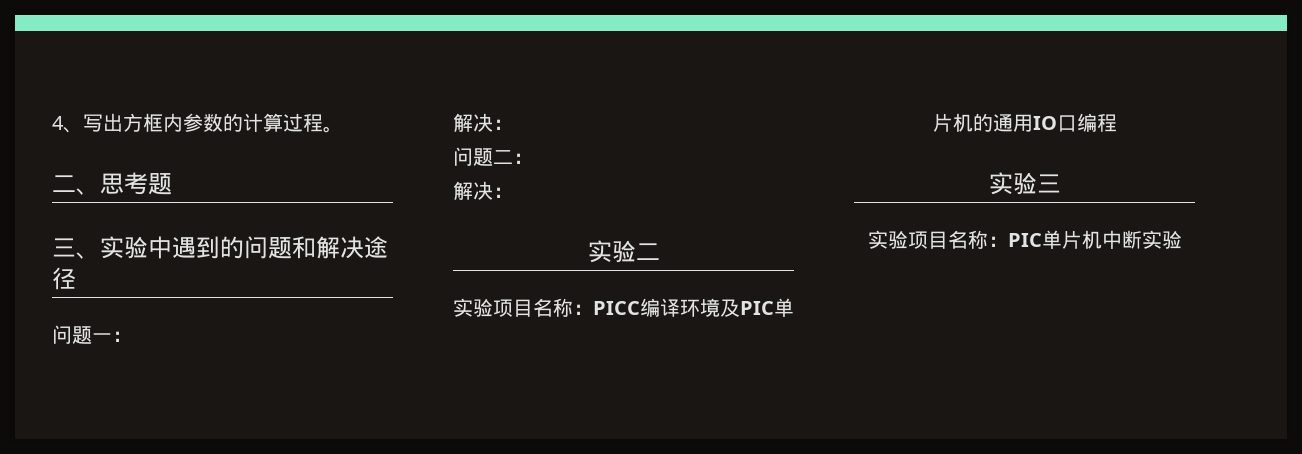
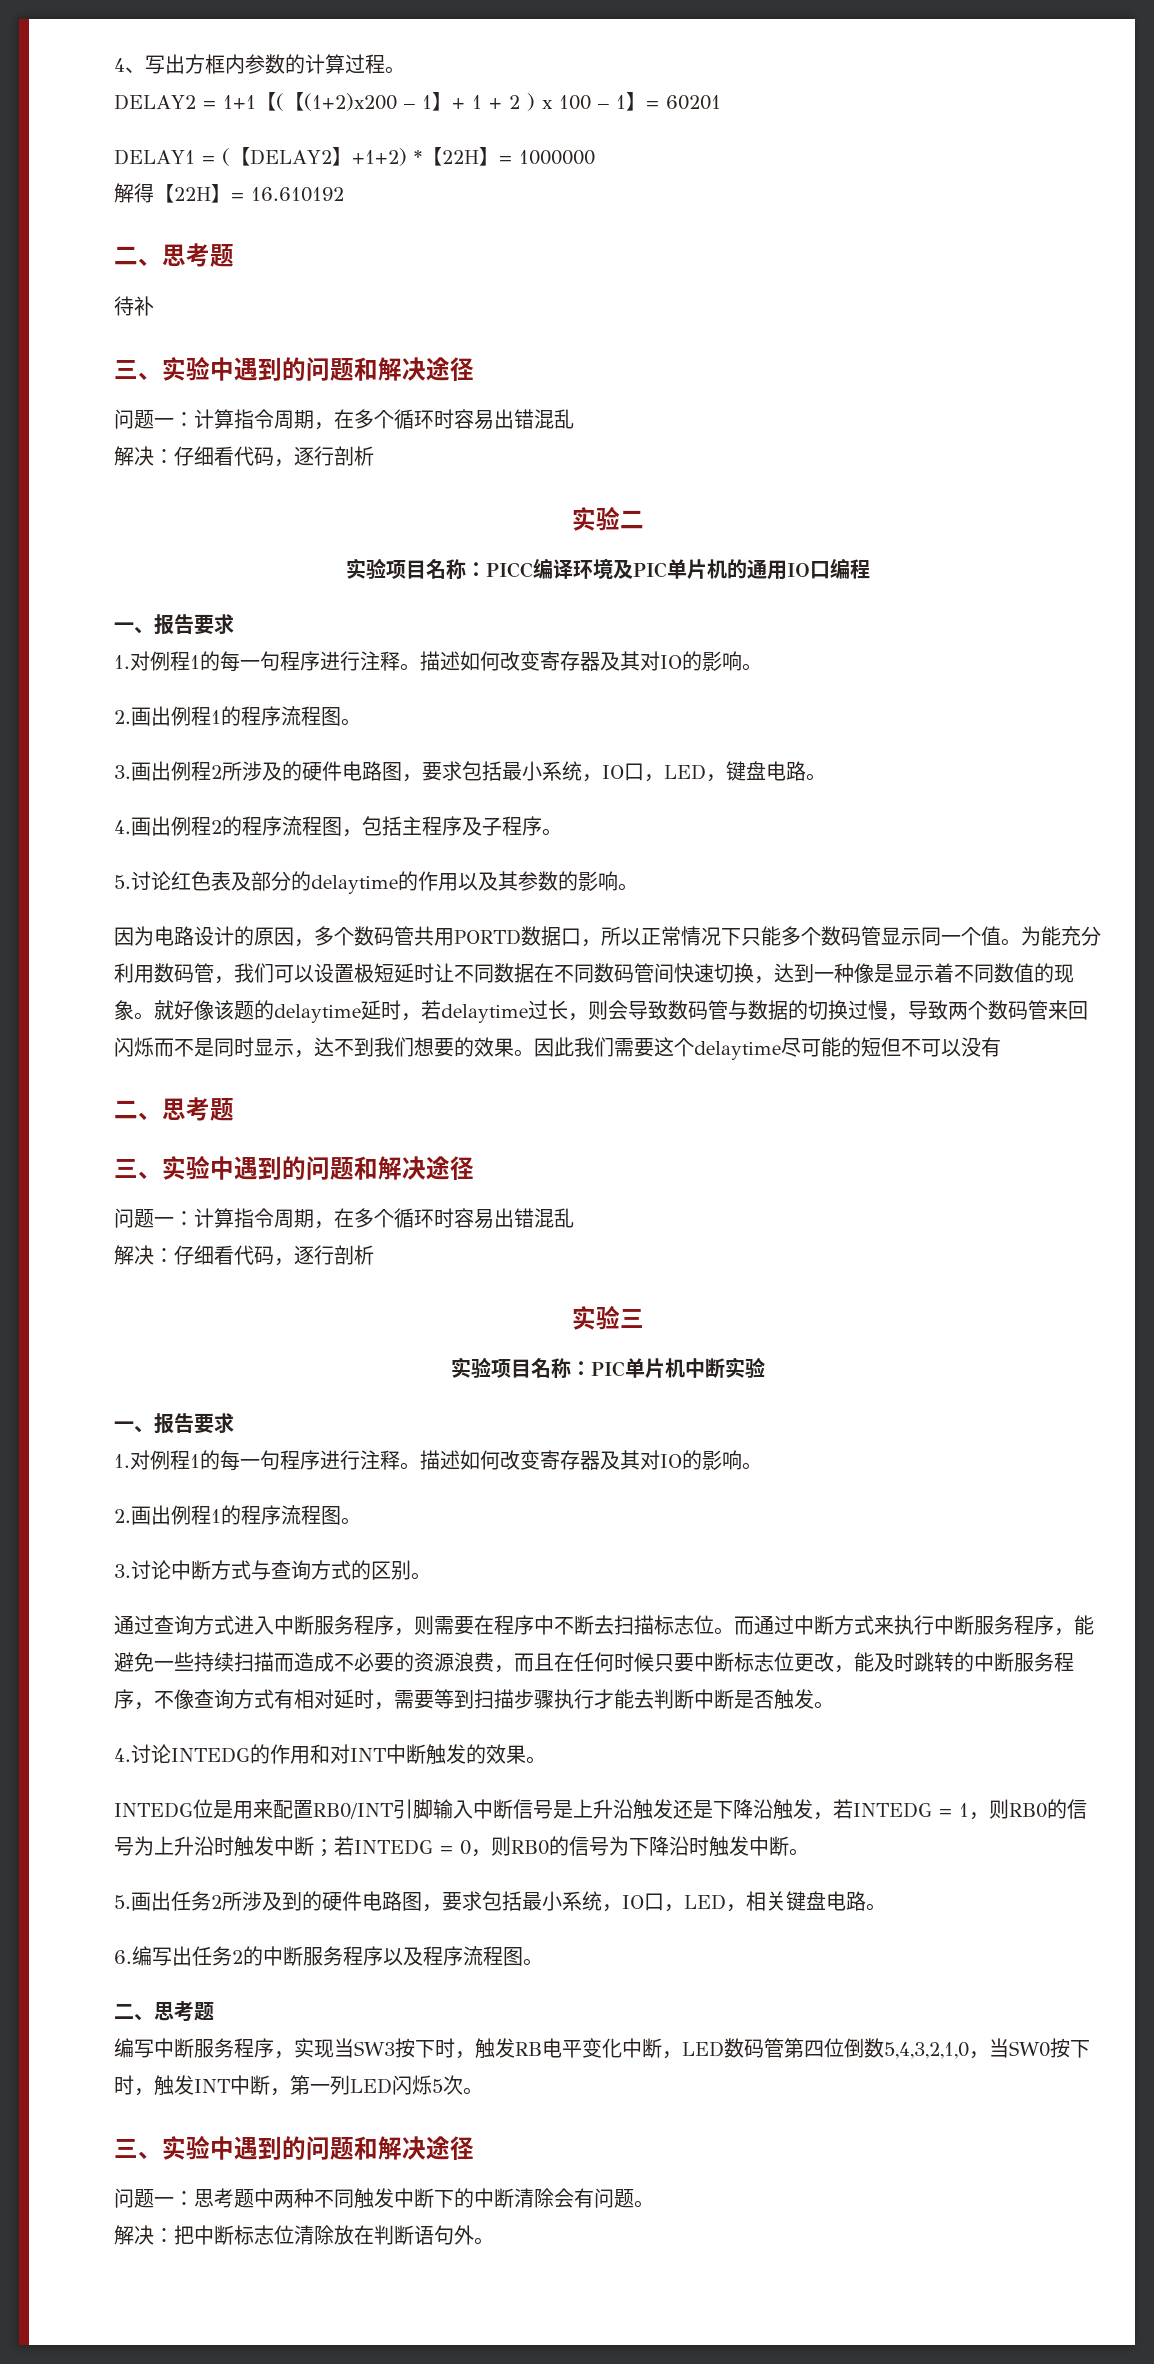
+ DELAY2 = 1+1【(【(1+2)x200 – 1】+ 1 + 2 ) x 100 – 1】= 60201
+ DELAY1 = (【DELAY2】+1+2) *【22H】= 1000000
+ 解得【22H】= 16.610192
  二、思考题
+ 待补
  三、实验中遇到的问题和解决途径
- 问题一：
- 解决：
- 问题二：
- 解决：
+ 问题一：计算指令周期，在多个循环时容易出错混乱
+ 解决：仔细看代码，逐行剖析
  实验项目名称：PICC编译环境及PIC单片机的通用IO口编程
+ 一、报告要求
+ 1.对例程1的每一句程序进行注释。描述如何改变寄存器及其对IO的影响。
+ 2.画出例程1的程序流程图。
+ 3.画出例程2所涉及的硬件电路图，要求包括最小系统，IO口，LED，键盘电路。
+ 4.画出例程2的程序流程图，包括主程序及子程序。
+ 5.讨论红色表及部分的delaytime的作用以及其参数的影响。
+ 因为电路设计的原因，多个数码管共用PORTD数据口，所以正常情况下只能多个数码管显示同一个值。为能充分利用数码管，我们可以设置极短延时让不同数据在不同数码管间快速切换，达到一种像是显示着不同数值的现象。就好像该题的delaytime延时，若delaytime过长，则会导致数码管与数据的切换过慢，导致两个数码管来回闪烁而不是同时显示，达不到我们想要的效果。因此我们需要这个delaytime尽可能的短但不可以没有
+ 二、思考题
+ 三、实验中遇到的问题和解决途径
+ 问题一：计算指令周期，在多个循环时容易出错混乱
+ 解决：仔细看代码，逐行剖析
  实验项目名称：PIC单片机中断实验
+ 一、报告要求
+ 1.对例程1的每一句程序进行注释。描述如何改变寄存器及其对IO的影响。
+ 2.画出例程1的程序流程图。
+ 3.讨论中断方式与查询方式的区别。
+ 通过查询方式进入中断服务程序，则需要在程序中不断去扫描标志位。而通过中断方式来执行中断服务程序，能避免一些持续扫描而造成不必要的资源浪费，而且在任何时候只要中断标志位更改，能及时跳转的中断服务程序，不像查询方式有相对延时，需要等到扫描步骤执行才能去判断中断是否触发。
+ 4.讨论INTEDG的作用和对INT中断触发的效果。
+ INTEDG位是用来配置RB0/INT引脚输入中断信号是上升沿触发还是下降沿触发，若INTEDG = 1，则RB0的信号为上升沿时触发中断；若INTEDG = 0，则RB0的信号为下降沿时触发中断。
+ 5.画出任务2所涉及到的硬件电路图，要求包括最小系统，IO口，LED，相关键盘电路。
+ 6.编写出任务2的中断服务程序以及程序流程图。
+ 二、思考题
+ 编写中断服务程序，实现当SW3按下时，触发RB电平变化中断，LED数码管第四位倒数5,4,3,2,1,0，当SW0按下时，触发INT中断，第一列LED闪烁5次。
+ 三、实验中遇到的问题和解决途径
+ 问题一：思考题中两种不同触发中断下的中断清除会有问题。
+ 解决：把中断标志位清除放在判断语句外。

